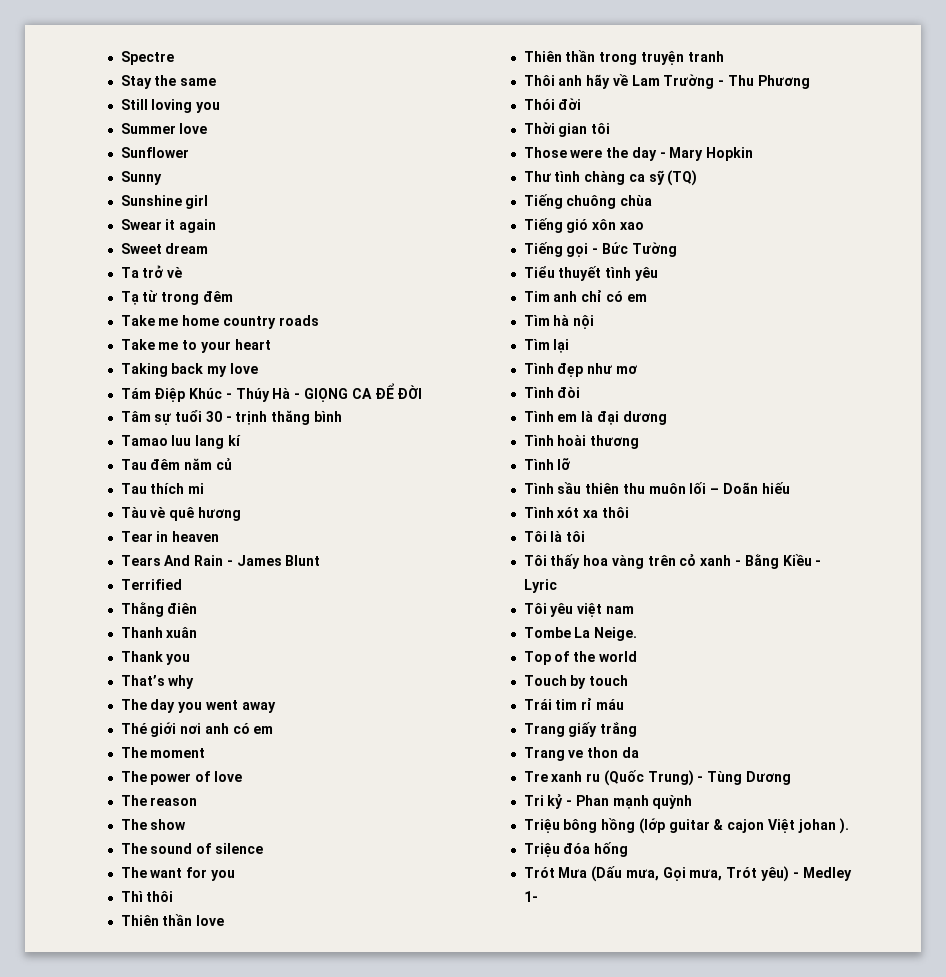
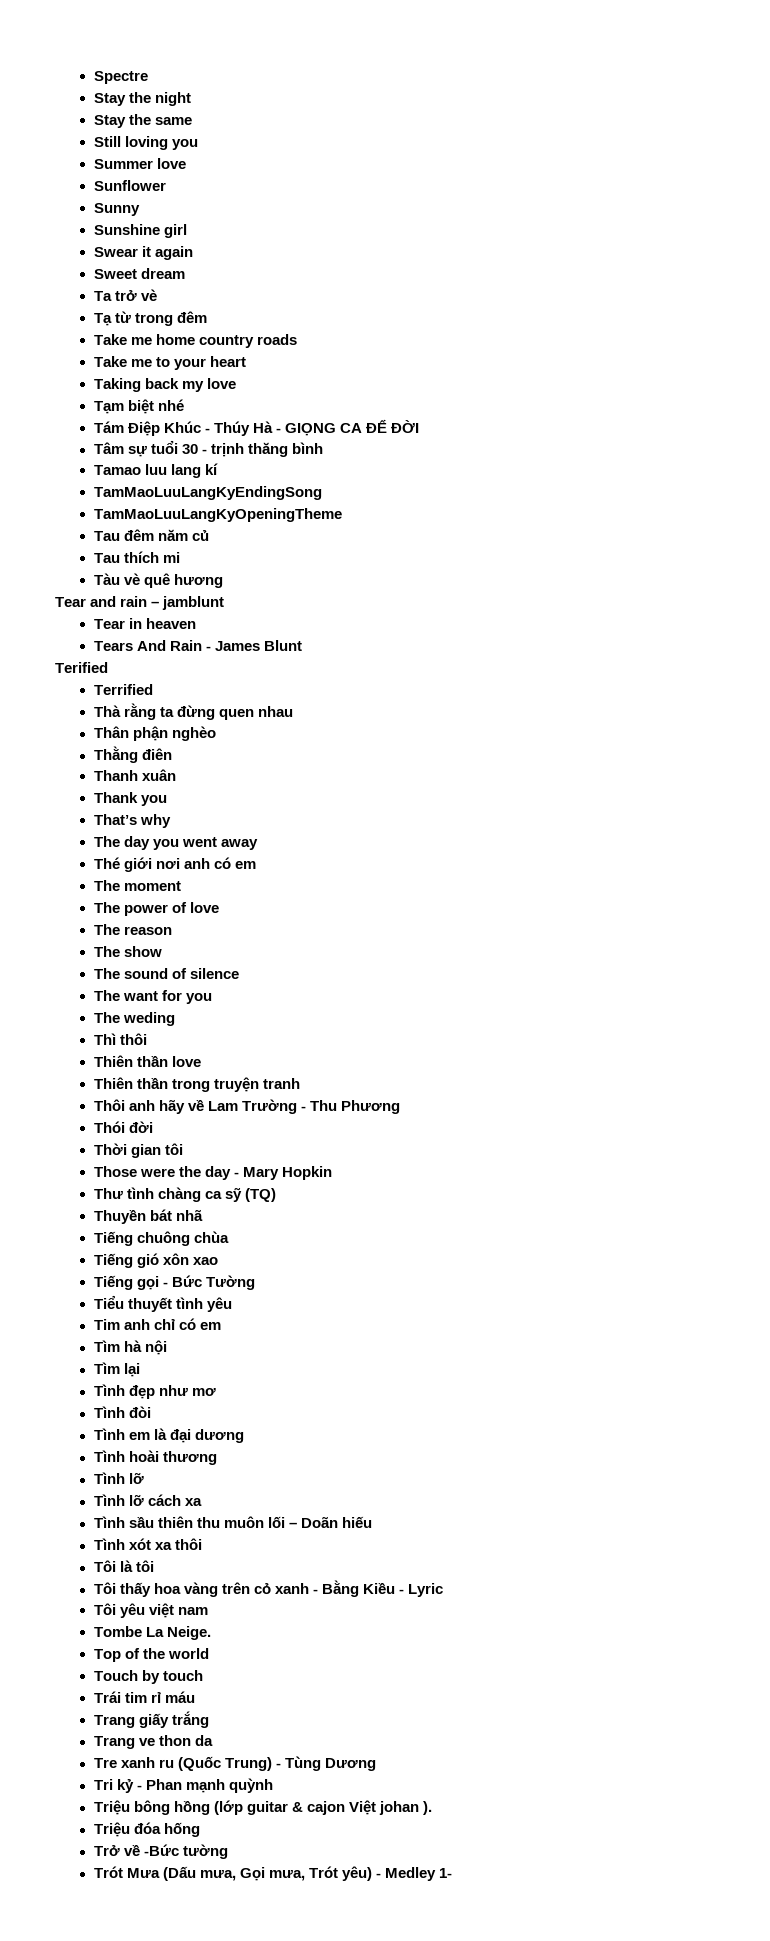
+ Stay the night
+ Tạm biệt nhé
+ TamMaoLuuLangKyEndingSong
+ TamMaoLuuLangKyOpeningTheme
+ Tear and rain – jamblunt
+ Terified
+ Thà rằng ta đừng quen nhau
+ Thân phận nghèo
+ The weding
+ Thuyền bát nhã
+ Tình lỡ cách xa
+ Trở về -Bức tường

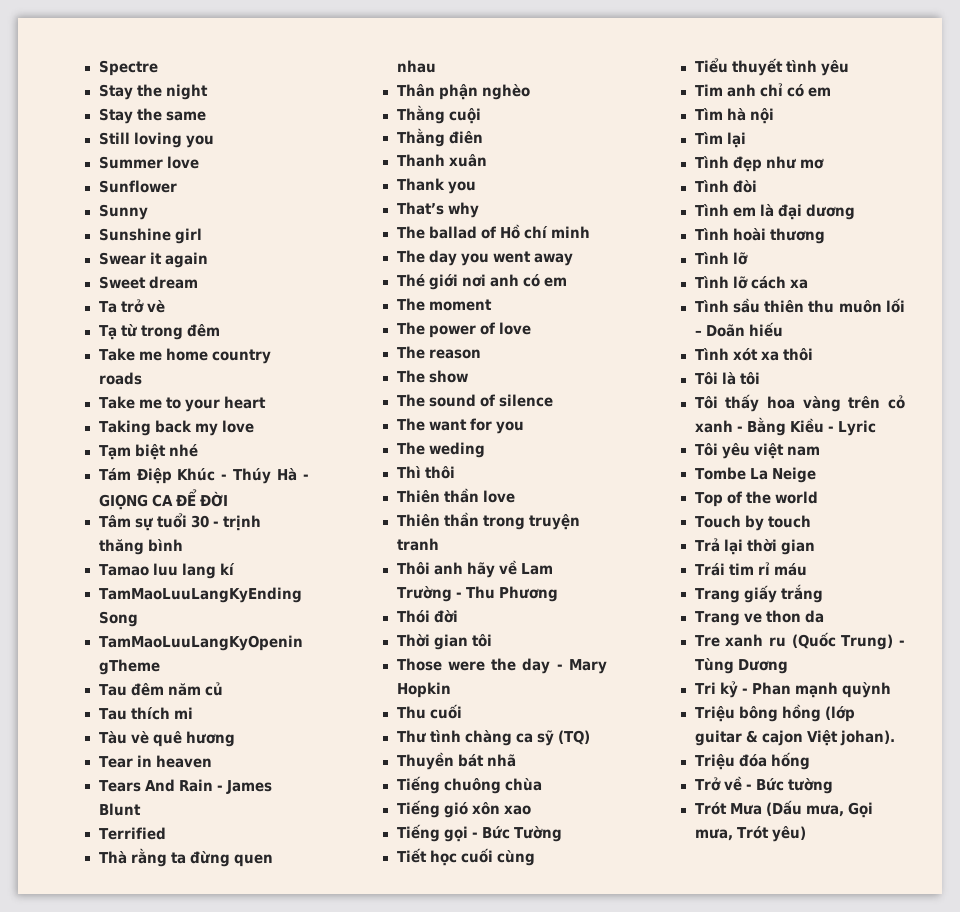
- Tear and rain – jamblunt
- Terified
+ Thằng cuội
+ The ballad of Hồ chí minh
+ Thu cuối
+ Tiết học cuối cùng
- Tombe La Neige.
+ Tombe La Neige
+ Trả lại thời gian
- Triệu bông hồng (lớp guitar & cajon Việt johan ).
+ Triệu bông hồng (lớp guitar & cajon Việt johan).
- Trở về -Bức tường
+ Trở về - Bức tường
- Trót Mưa (Dấu mưa, Gọi mưa, Trót yêu) - Medley 1-
+ Trót Mưa (Dấu mưa, Gọi mưa, Trót yêu)

